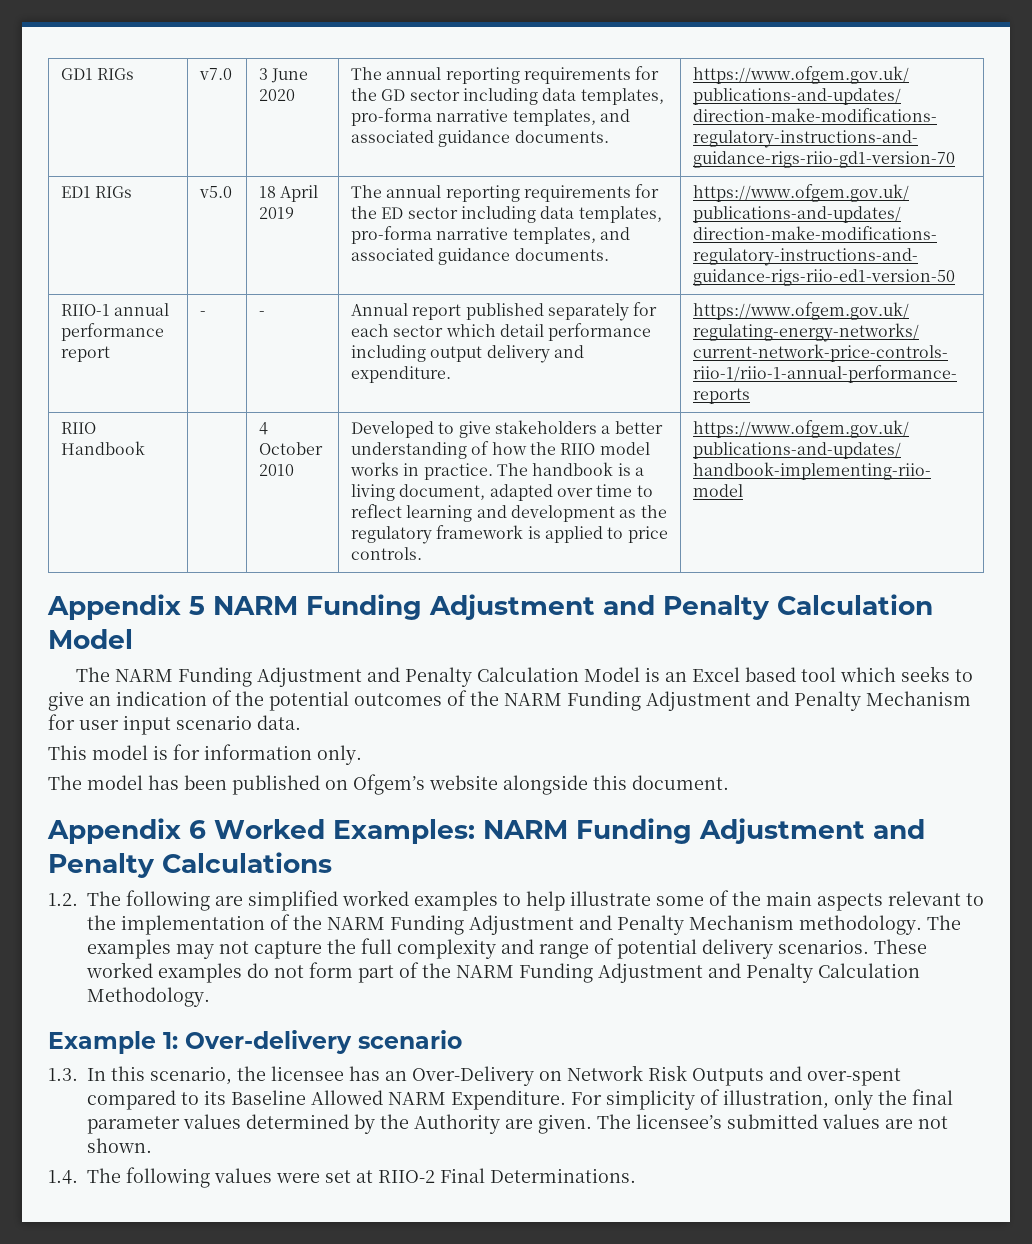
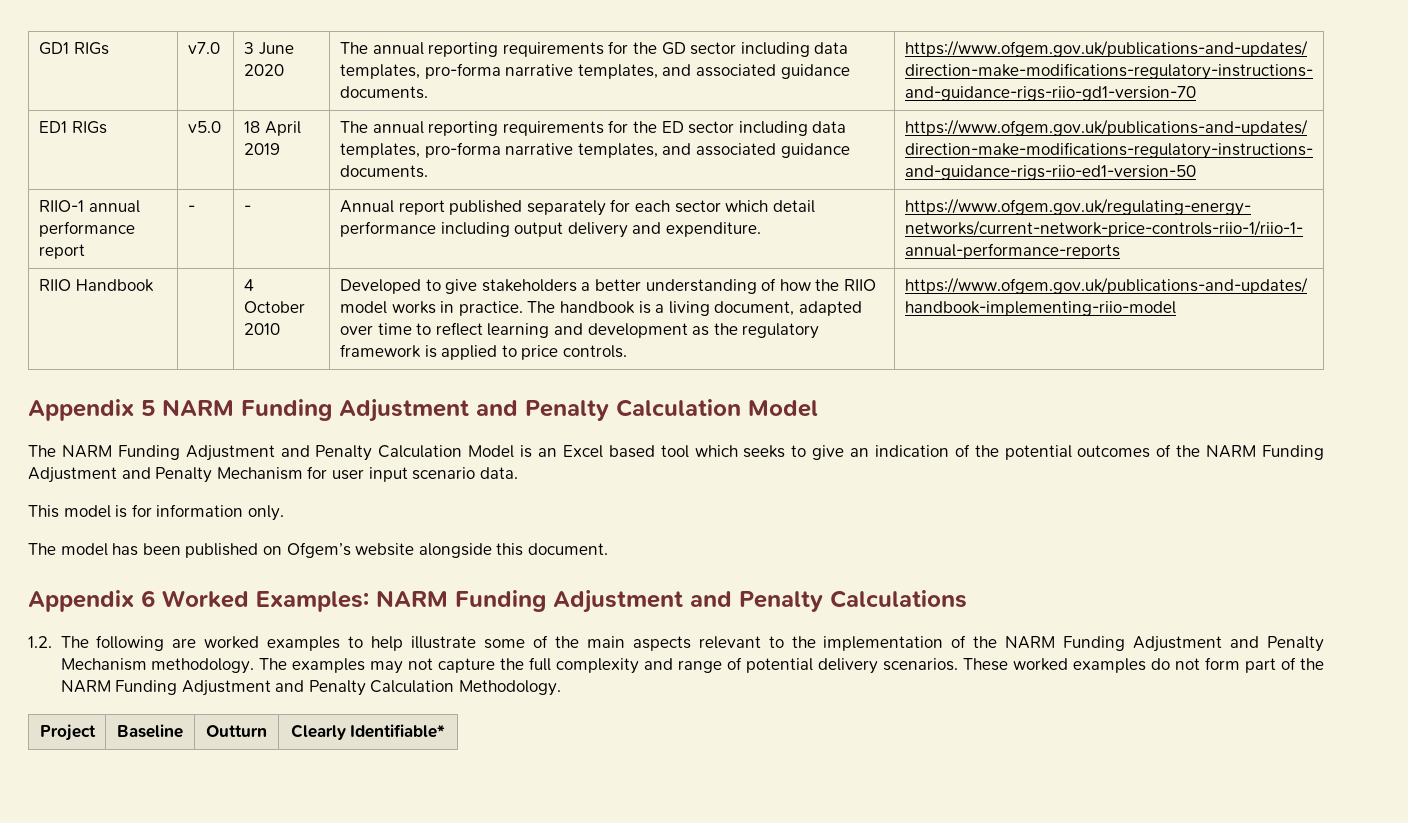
- 1.2. The following are simplified worked examples to help illustrate some of the main aspects relevant to the implementation of the NARM Funding Adjustment and Penalty Mechanism methodology.
+ 1.2. The following are worked examples to help illustrate some of the main aspects relevant to the implementation of the NARM Funding Adjustment and Penalty Mechanism methodology.
- Example 1: Over-delivery scenario
- 1.3. In this scenario, the licensee has an Over-Delivery on Network Risk Outputs and over-spent compared to its Baseline Allowed NARM Expenditure. For simplicity of illustration, only the final parameter values determined by the Authority are given. The licensee’s submitted values are not shown.
- 1.4. The following values were set at RIIO-2 Final Determinations.
+ Project | Baseline | Outturn | Clearly Identifiable*

